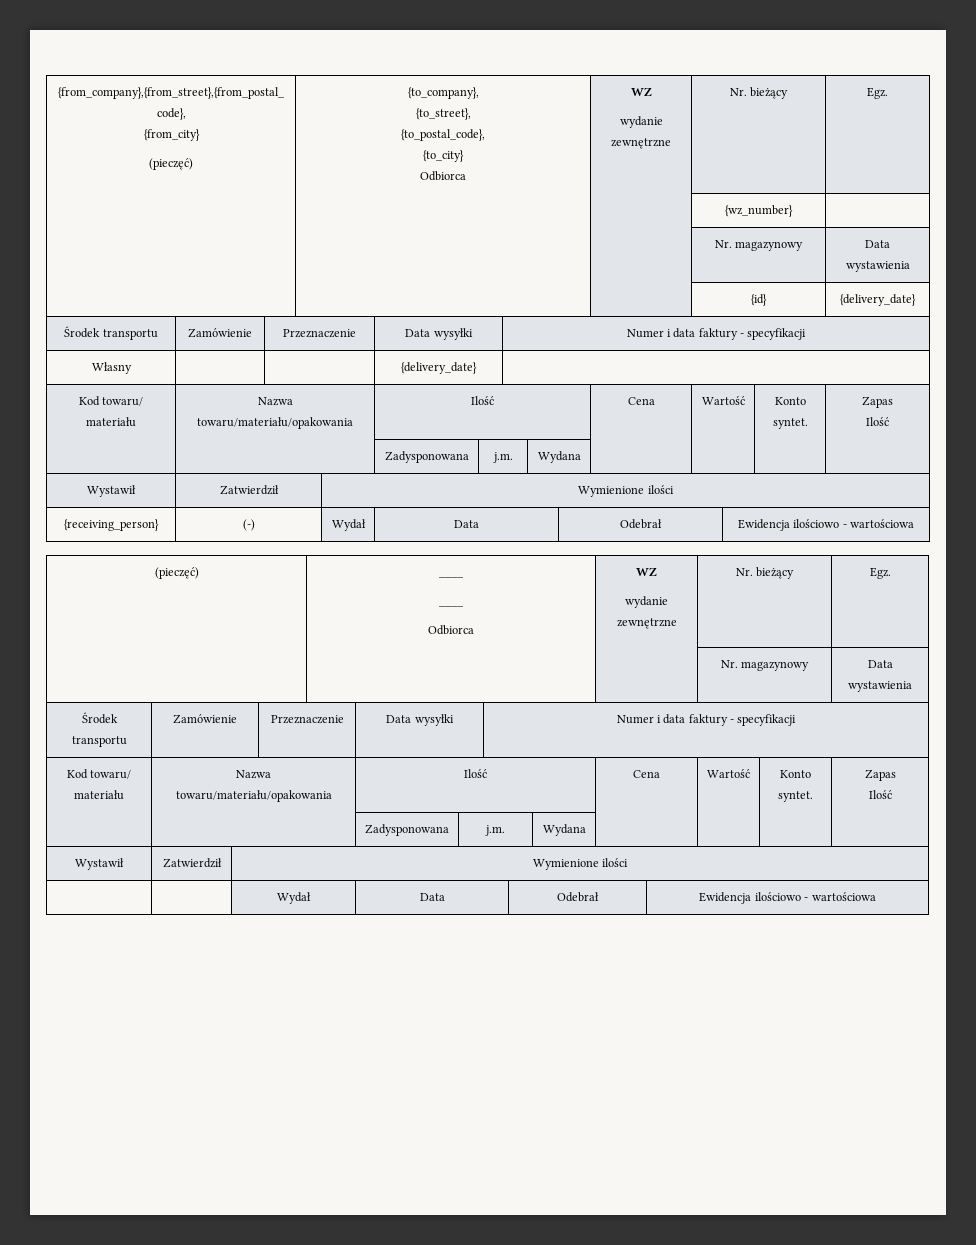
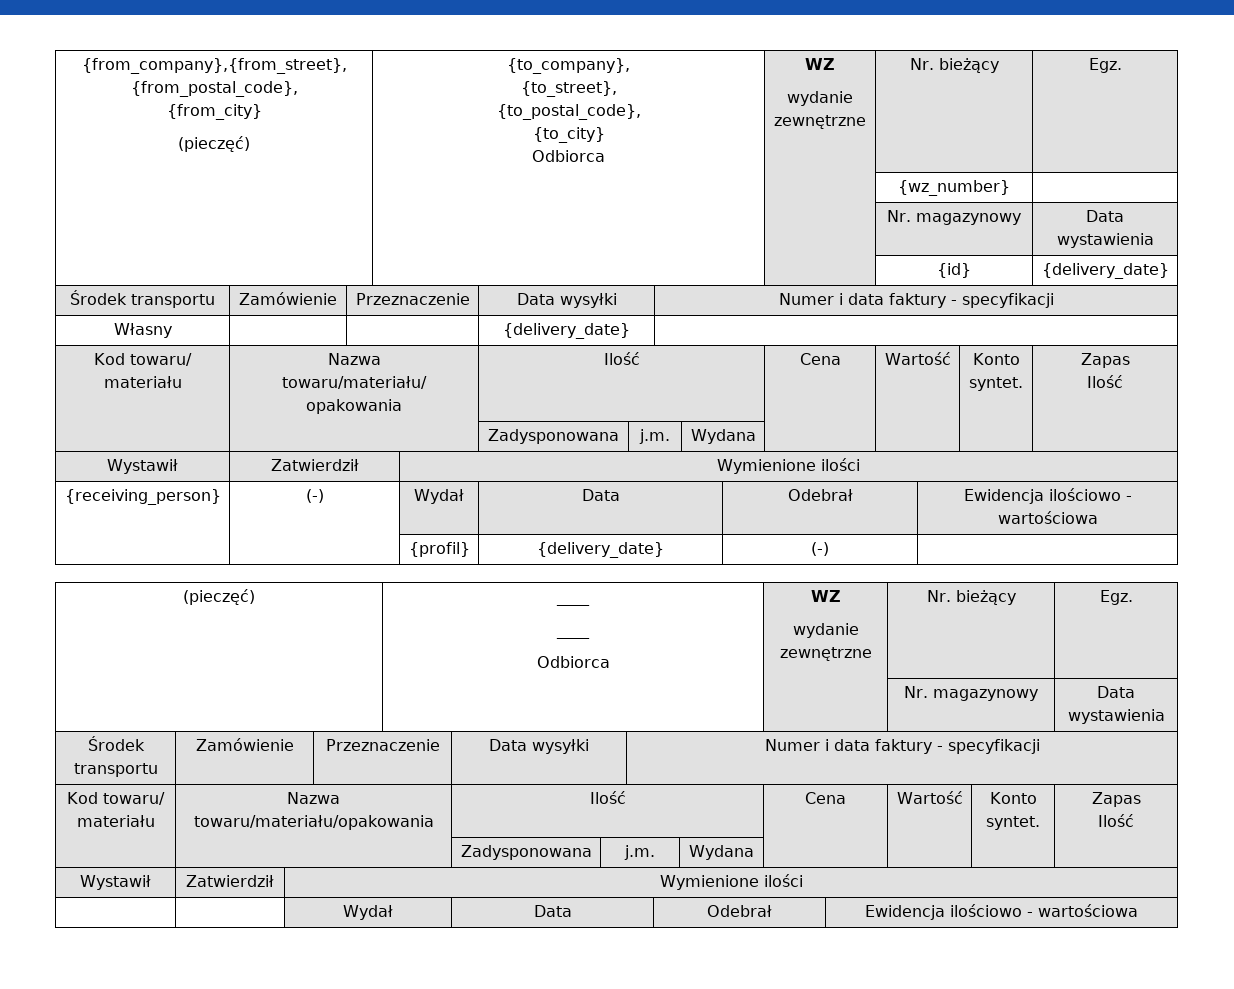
+ | | {profil} | {delivery_date} | (-) |

